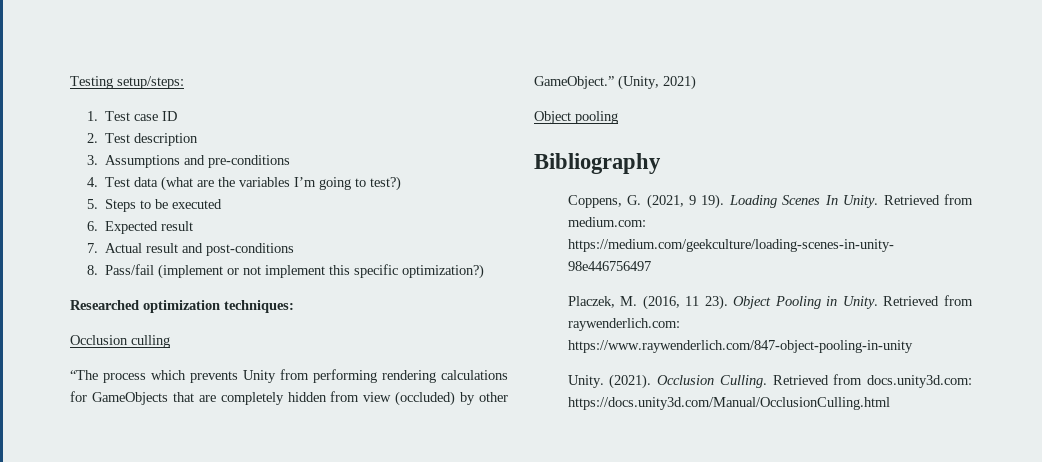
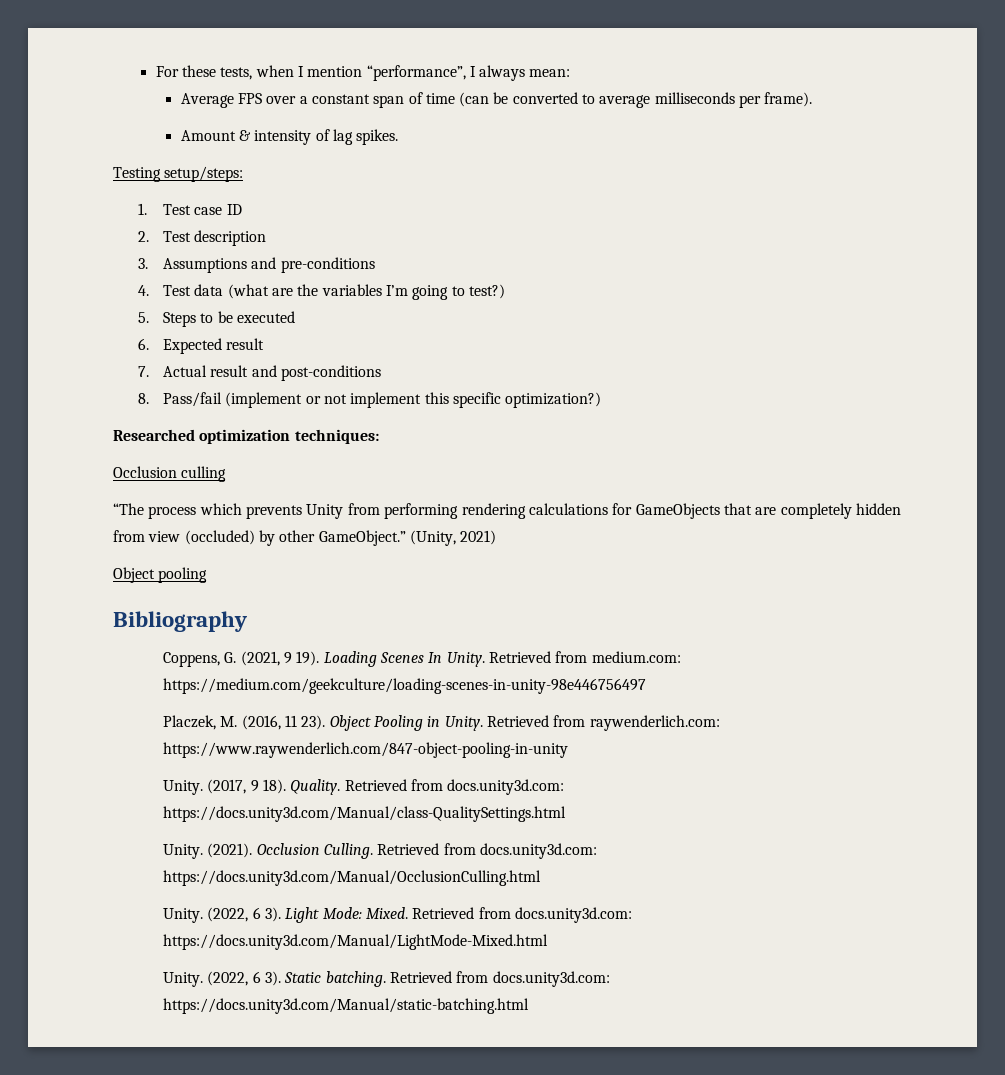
+ For these tests, when I mention “performance”, I always mean:
+ Average FPS over a constant span of time (can be converted to average milliseconds per frame).
+ Amount & intensity of lag spikes.
+ Unity. (2017, 9 18). Quality. Retrieved from docs.unity3d.com: https://docs.unity3d.com/Manual/class-QualitySettings.html
+ Unity. (2022, 6 3). Light Mode: Mixed. Retrieved from docs.unity3d.com: https://docs.unity3d.com/Manual/LightMode-Mixed.html
+ Unity. (2022, 6 3). Static batching. Retrieved from docs.unity3d.com: https://docs.unity3d.com/Manual/static-batching.html

